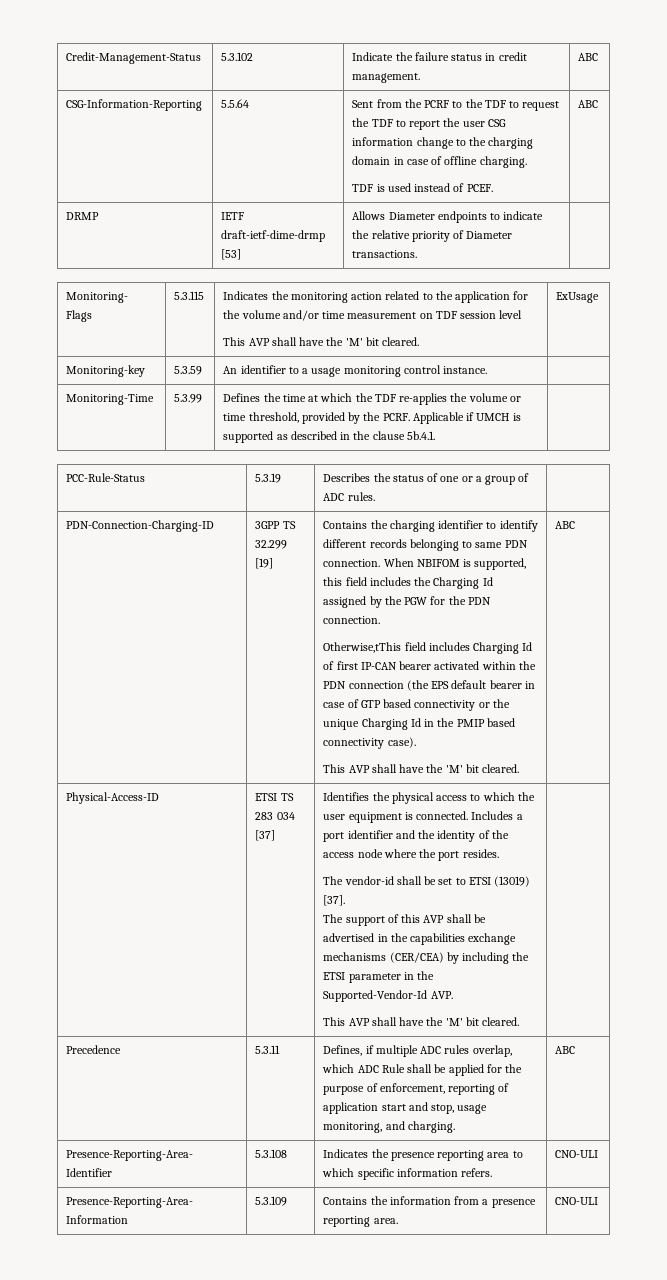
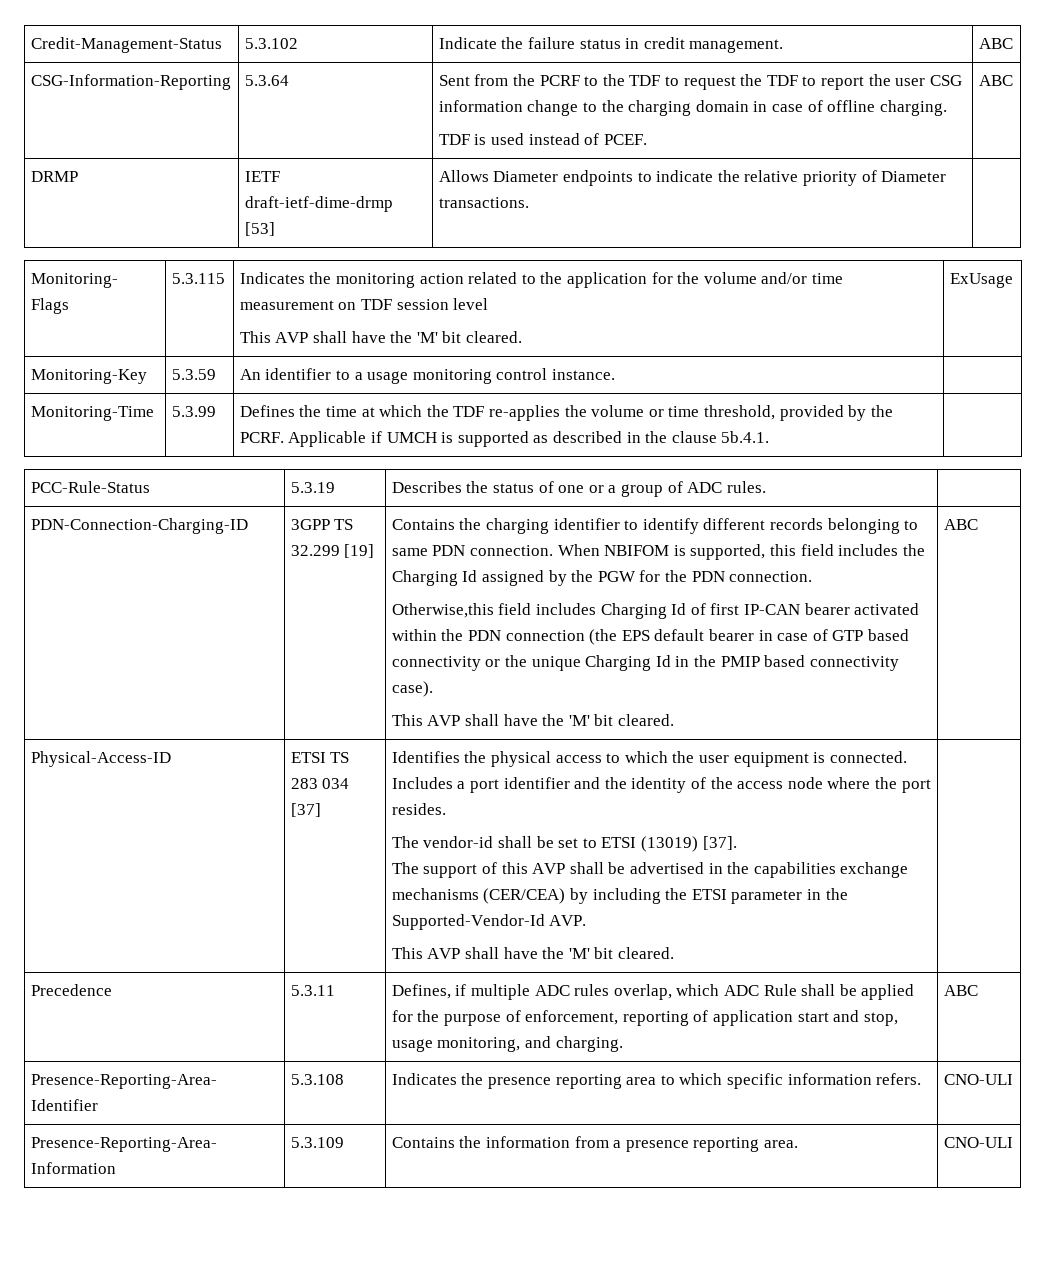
- CSG-Information-Reporting | 5.5.64 | Sent from the PCRF to the TDF to request the TDF to report the user CSG information change to the charging domain in case of offline charging.
+ CSG-Information-Reporting | 5.3.64 | Sent from the PCRF to the TDF to request the TDF to report the user CSG information change to the charging domain in case of offline charging.
- Monitoring-key | 5.3.59 | An identifier to a usage monitoring control instance. |
+ Monitoring-Key | 5.3.59 | An identifier to a usage monitoring control instance. |
- Otherwise,tThis field includes Charging Id of first IP-CAN bearer activated within the PDN connection (the EPS default bearer in case of GTP based connectivity or the unique Charging Id in the PMIP based connectivity case).
+ Otherwise,this field includes Charging Id of first IP-CAN bearer activated within the PDN connection (the EPS default bearer in case of GTP based connectivity or the unique Charging Id in the PMIP based connectivity case).

